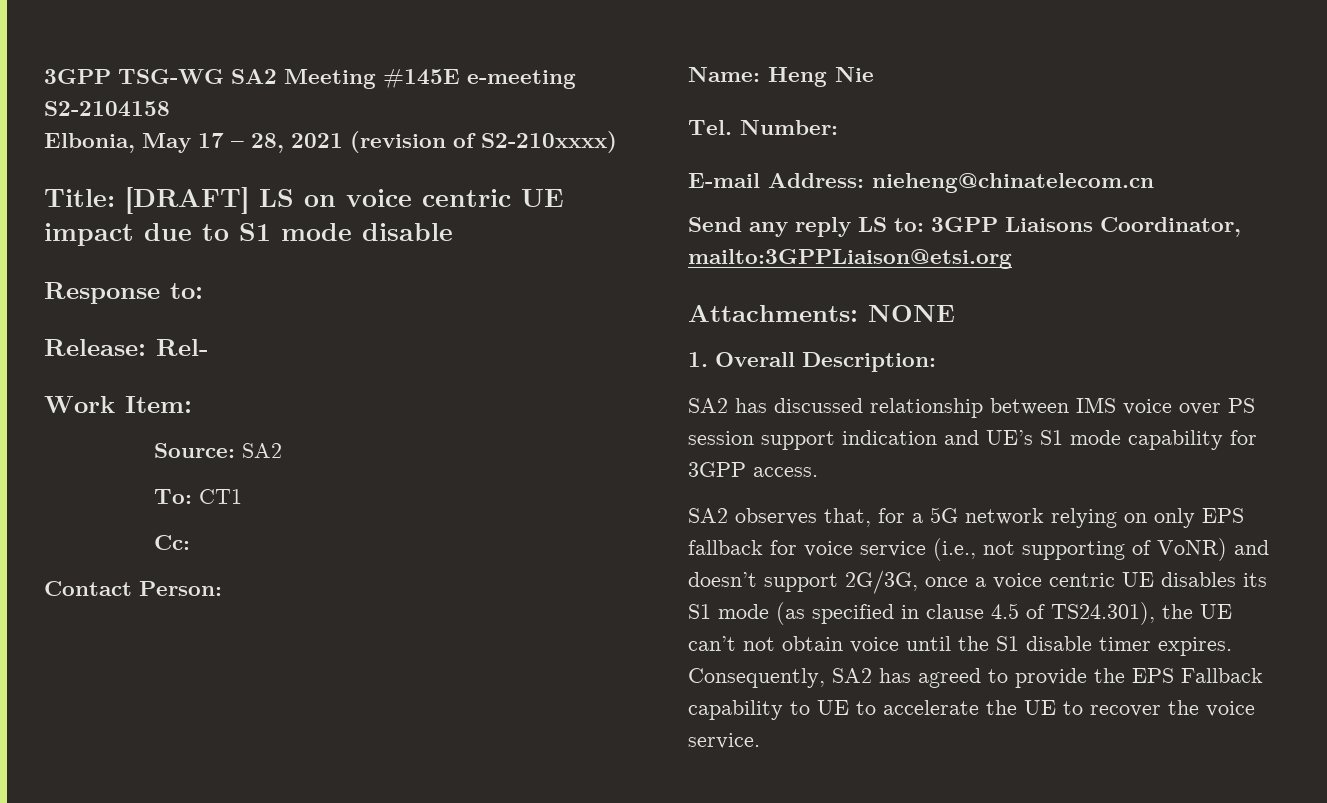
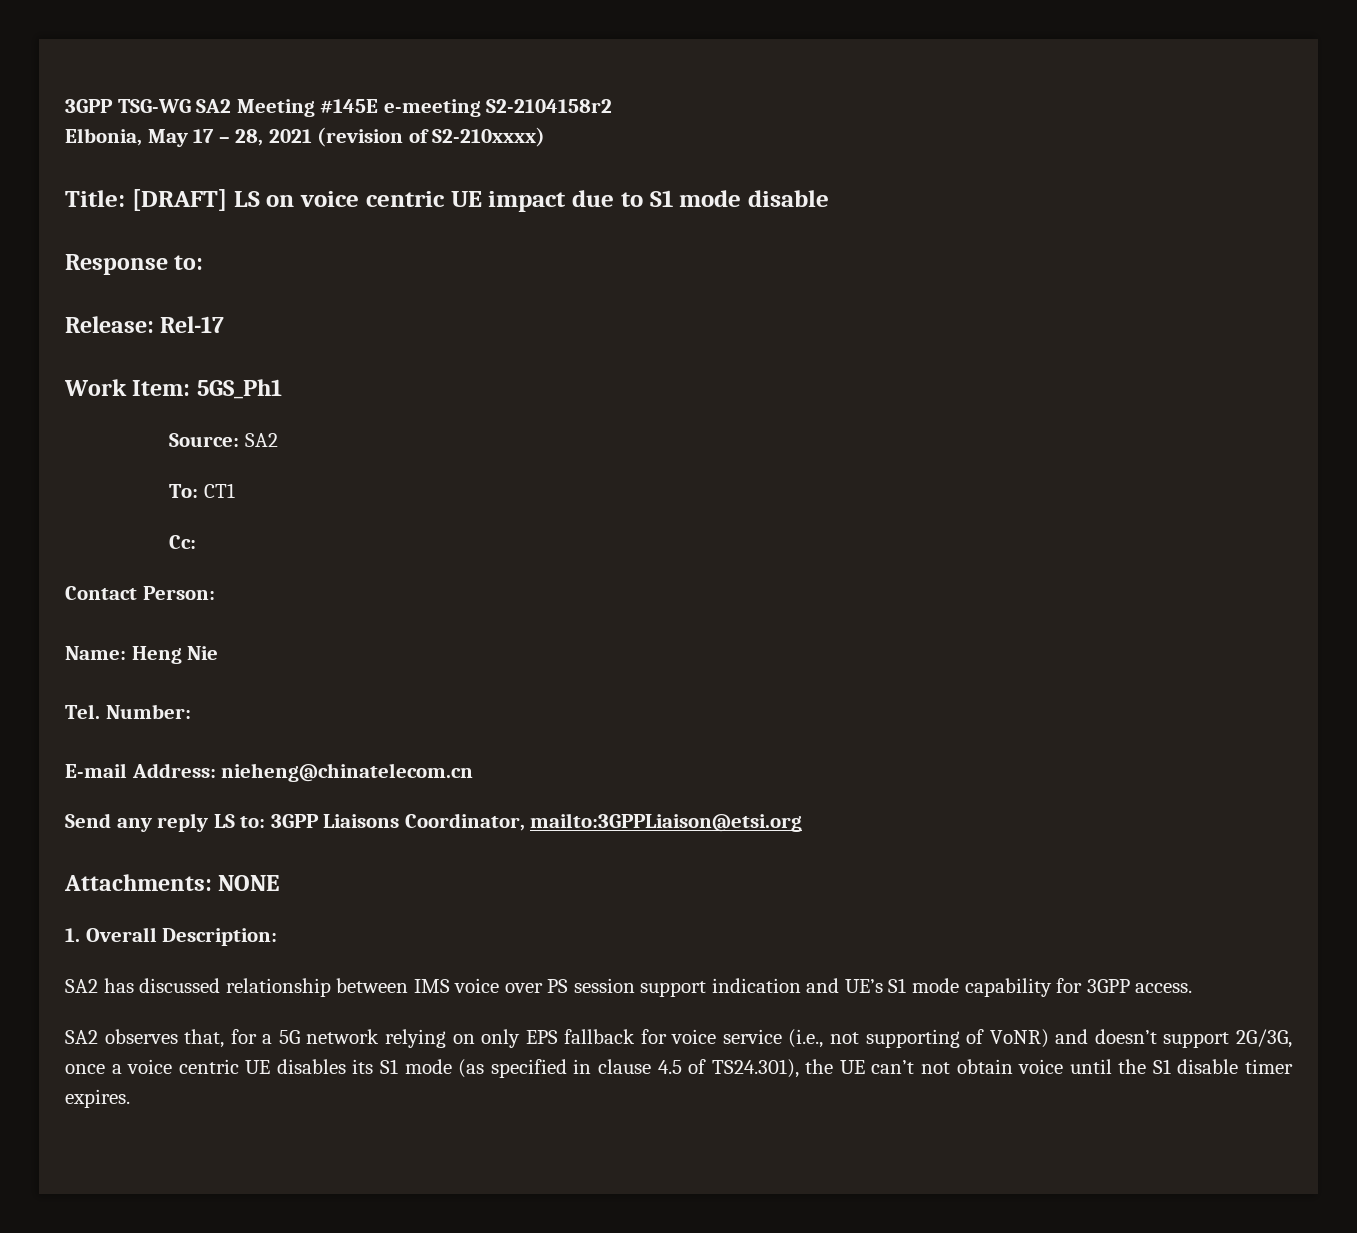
- 3GPP TSG-WG SA2 Meeting #145E e-meeting S2-2104158
+ 3GPP TSG-WG SA2 Meeting #145E e-meeting S2-2104158r2
- Release: Rel-
+ Release: Rel-17
- Work Item:
+ Work Item: 5GS_Ph1
- Consequently, SA2 has agreed to provide the EPS Fallback capability to UE to accelerate the UE to recover the voice service.

